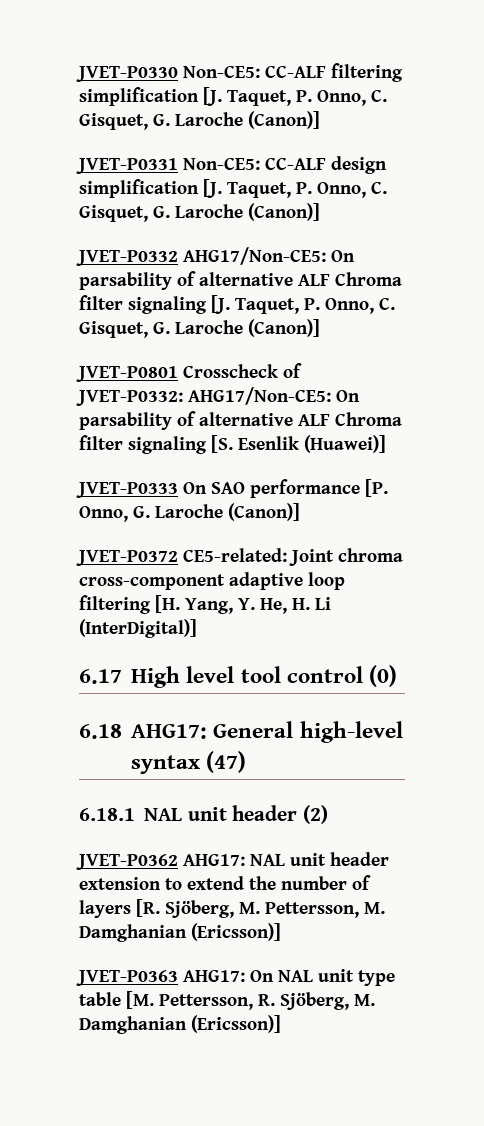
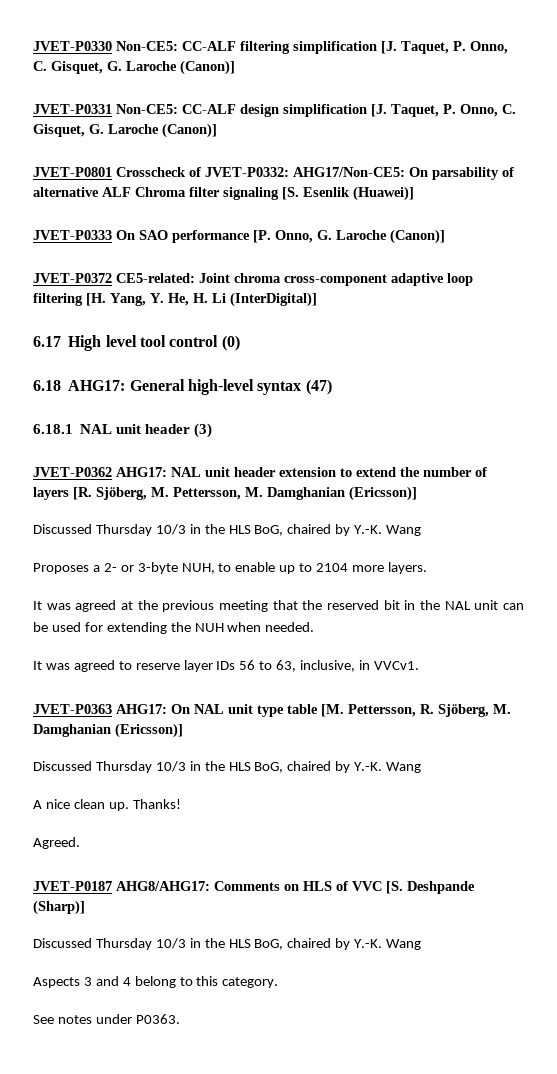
- JVET-P0332 AHG17/Non-CE5: On parsability of alternative ALF Chroma filter signaling [J. Taquet, P. Onno, C. Gisquet, G. Laroche (Canon)]
- 6.18.1 NAL unit header (2)
+ 6.18.1 NAL unit header (3)
  JVET-P0362 AHG17: NAL unit header extension to extend the number of layers [R. Sjöberg, M. Pettersson, M. Damghanian (Ericsson)]
+ Discussed Thursday 10/3 in the HLS BoG, chaired by Y.-K. Wang
+ Proposes a 2- or 3-byte NUH, to enable up to 2104 more layers.
+ It was agreed at the previous meeting that the reserved bit in the NAL unit can be used for extending the NUH when needed.
+ It was agreed to reserve layer IDs 56 to 63, inclusive, in VVCv1.
  JVET-P0363 AHG17: On NAL unit type table [M. Pettersson, R. Sjöberg, M. Damghanian (Ericsson)]
+ Discussed Thursday 10/3 in the HLS BoG, chaired by Y.-K. Wang
+ A nice clean up. Thanks!
+ Agreed.
+ JVET-P0187 AHG8/AHG17: Comments on HLS of VVC [S. Deshpande (Sharp)]
+ Discussed Thursday 10/3 in the HLS BoG, chaired by Y.-K. Wang
+ Aspects 3 and 4 belong to this category.
+ See notes under P0363.

